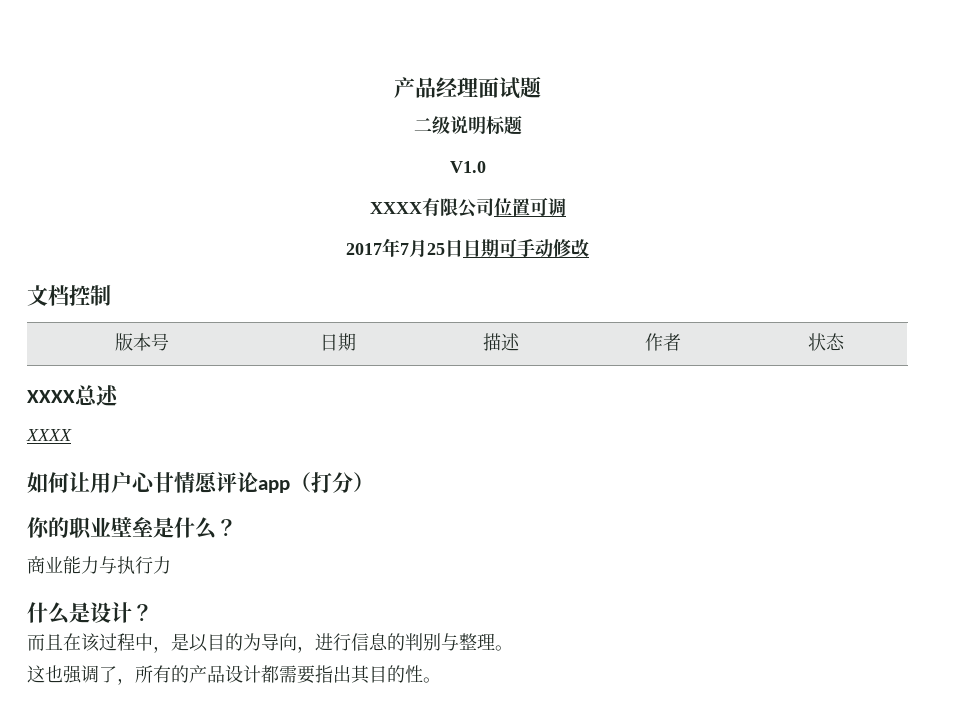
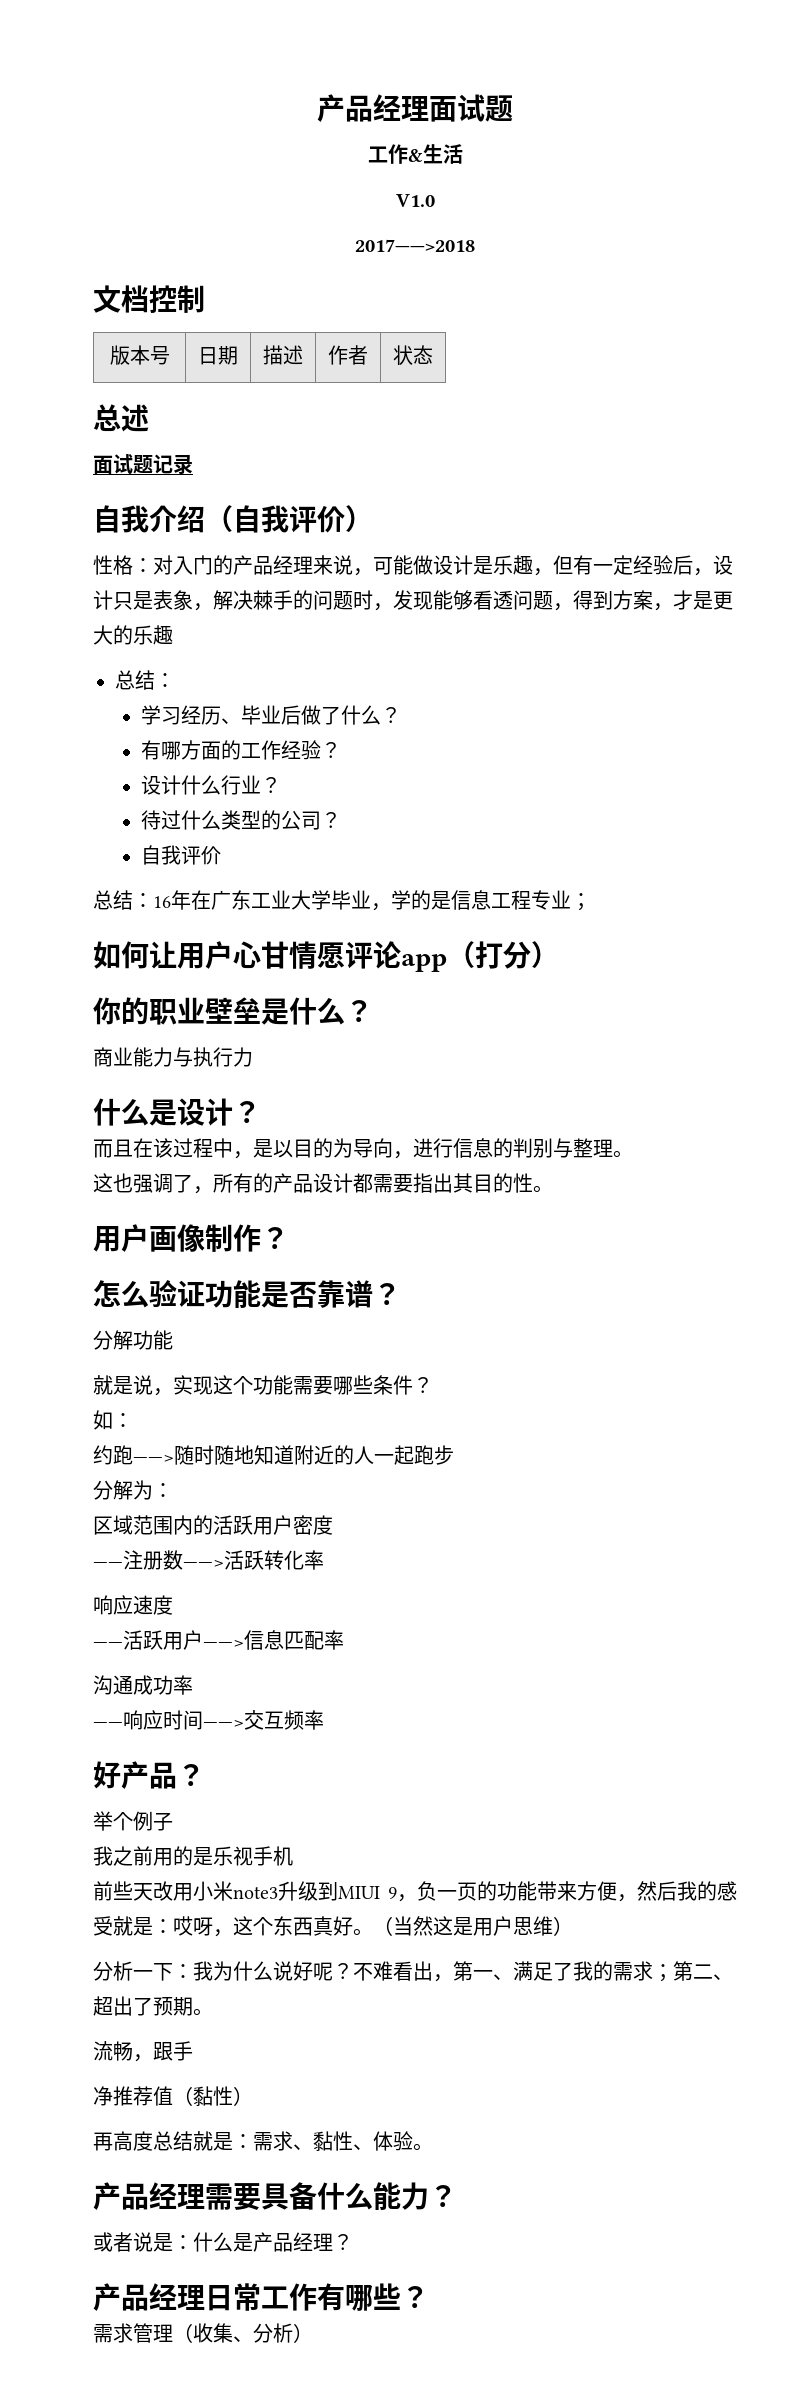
- 二级说明标题
+ 工作&生活
  V1.0
- XXXX有限公司位置可调
- 2017年7月25日日期可手动修改
+ 2017——>2018
- XXXX总述
- XXXX
+ 总述
+ 面试题记录
+ 自我介绍（自我评价）
+ 性格：对入门的产品经理来说，可能做设计是乐趣，但有一定经验后，设计只是表象，解决棘手的问题时，发现能够看透问题，得到方案，才是更大的乐趣
+ 总结：
+ 学习经历、毕业后做了什么？
+ 有哪方面的工作经验？
+ 设计什么行业？
+ 待过什么类型的公司？
+ 自我评价
+ 总结：16年在广东工业大学毕业，学的是信息工程专业；
+ 用户画像制作？
+ 怎么验证功能是否靠谱？
+ 分解功能
+ 就是说，实现这个功能需要哪些条件？
+ 如：
+ 约跑——>随时随地知道附近的人一起跑步
+ 分解为：
+ 区域范围内的活跃用户密度
+ ——注册数——>活跃转化率
+ 响应速度
+ ——活跃用户——>信息匹配率
+ 沟通成功率
+ ——响应时间——>交互频率
+ 好产品？
+ 举个例子
+ 我之前用的是乐视手机
+ 前些天改用小米note3升级到MIUI 9，负一页的功能带来方便，然后我的感受就是：哎呀，这个东西真好。（当然这是用户思维）
+ 分析一下：我为什么说好呢？不难看出，第一、满足了我的需求；第二、超出了预期。
+ 流畅，跟手
+ 净推荐值（黏性）
+ 再高度总结就是：需求、黏性、体验。
+ 产品经理需要具备什么能力？
+ 或者说是：什么是产品经理？
+ 产品经理日常工作有哪些？
+ 需求管理（收集、分析）

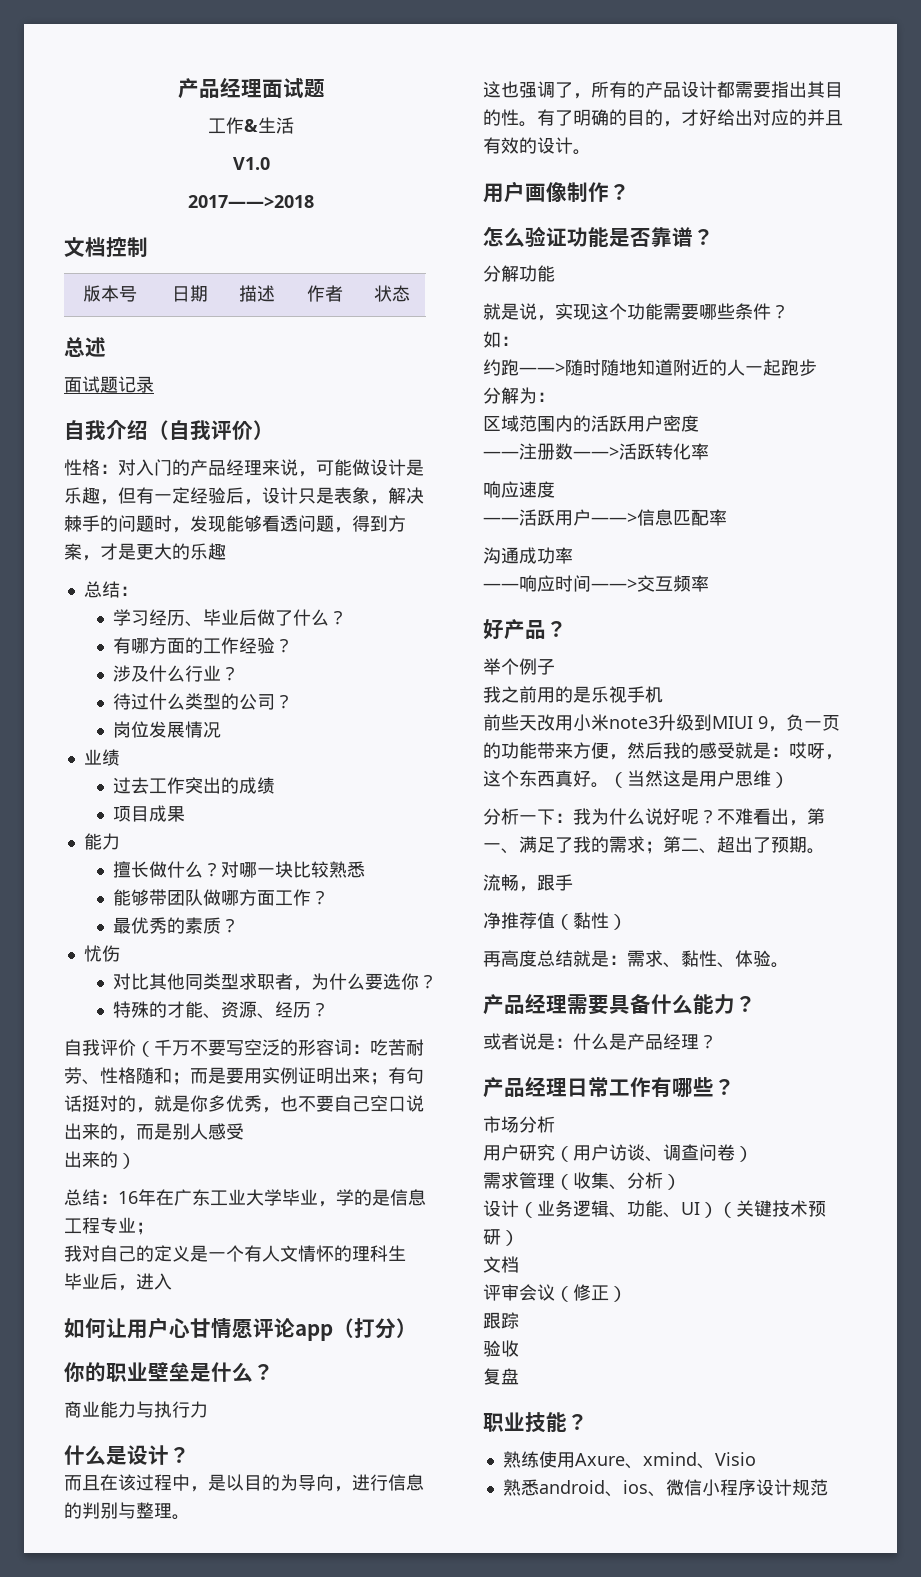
- 设计什么行业？
+ 涉及什么行业？
  待过什么类型的公司？
- 自我评价
+ 岗位发展情况
+ 业绩
+ 过去工作突出的成绩
+ 项目成果
+ 能力
+ 擅长做什么？对哪一块比较熟悉
+ 能够带团队做哪方面工作？
+ 最优秀的素质？
+ 忧伤
+ 对比其他同类型求职者，为什么要选你？
+ 特殊的才能、资源、经历？
+ 自我评价（千万不要写空泛的形容词：吃苦耐劳、性格随和；而是要用实例证明出来；有句话挺对的，就是你多优秀，也不要自己空口说出来的，而是别人感受
+ 出来的）
+ 我对自己的定义是一个有人文情怀的理科生
+ 毕业后，进入
+ 有了明确的目的，才好给出对应的并且有效的设计。
+ 市场分析
+ 用户研究（用户访谈、调查问卷）
+ 设计（业务逻辑、功能、UI）（关键技术预研）
+ 文档
+ 评审会议（修正）
+ 跟踪
+ 验收
+ 复盘
+ 职业技能？
+ 熟练使用Axure、xmind、Visio
+ 熟悉android、ios、微信小程序设计规范

